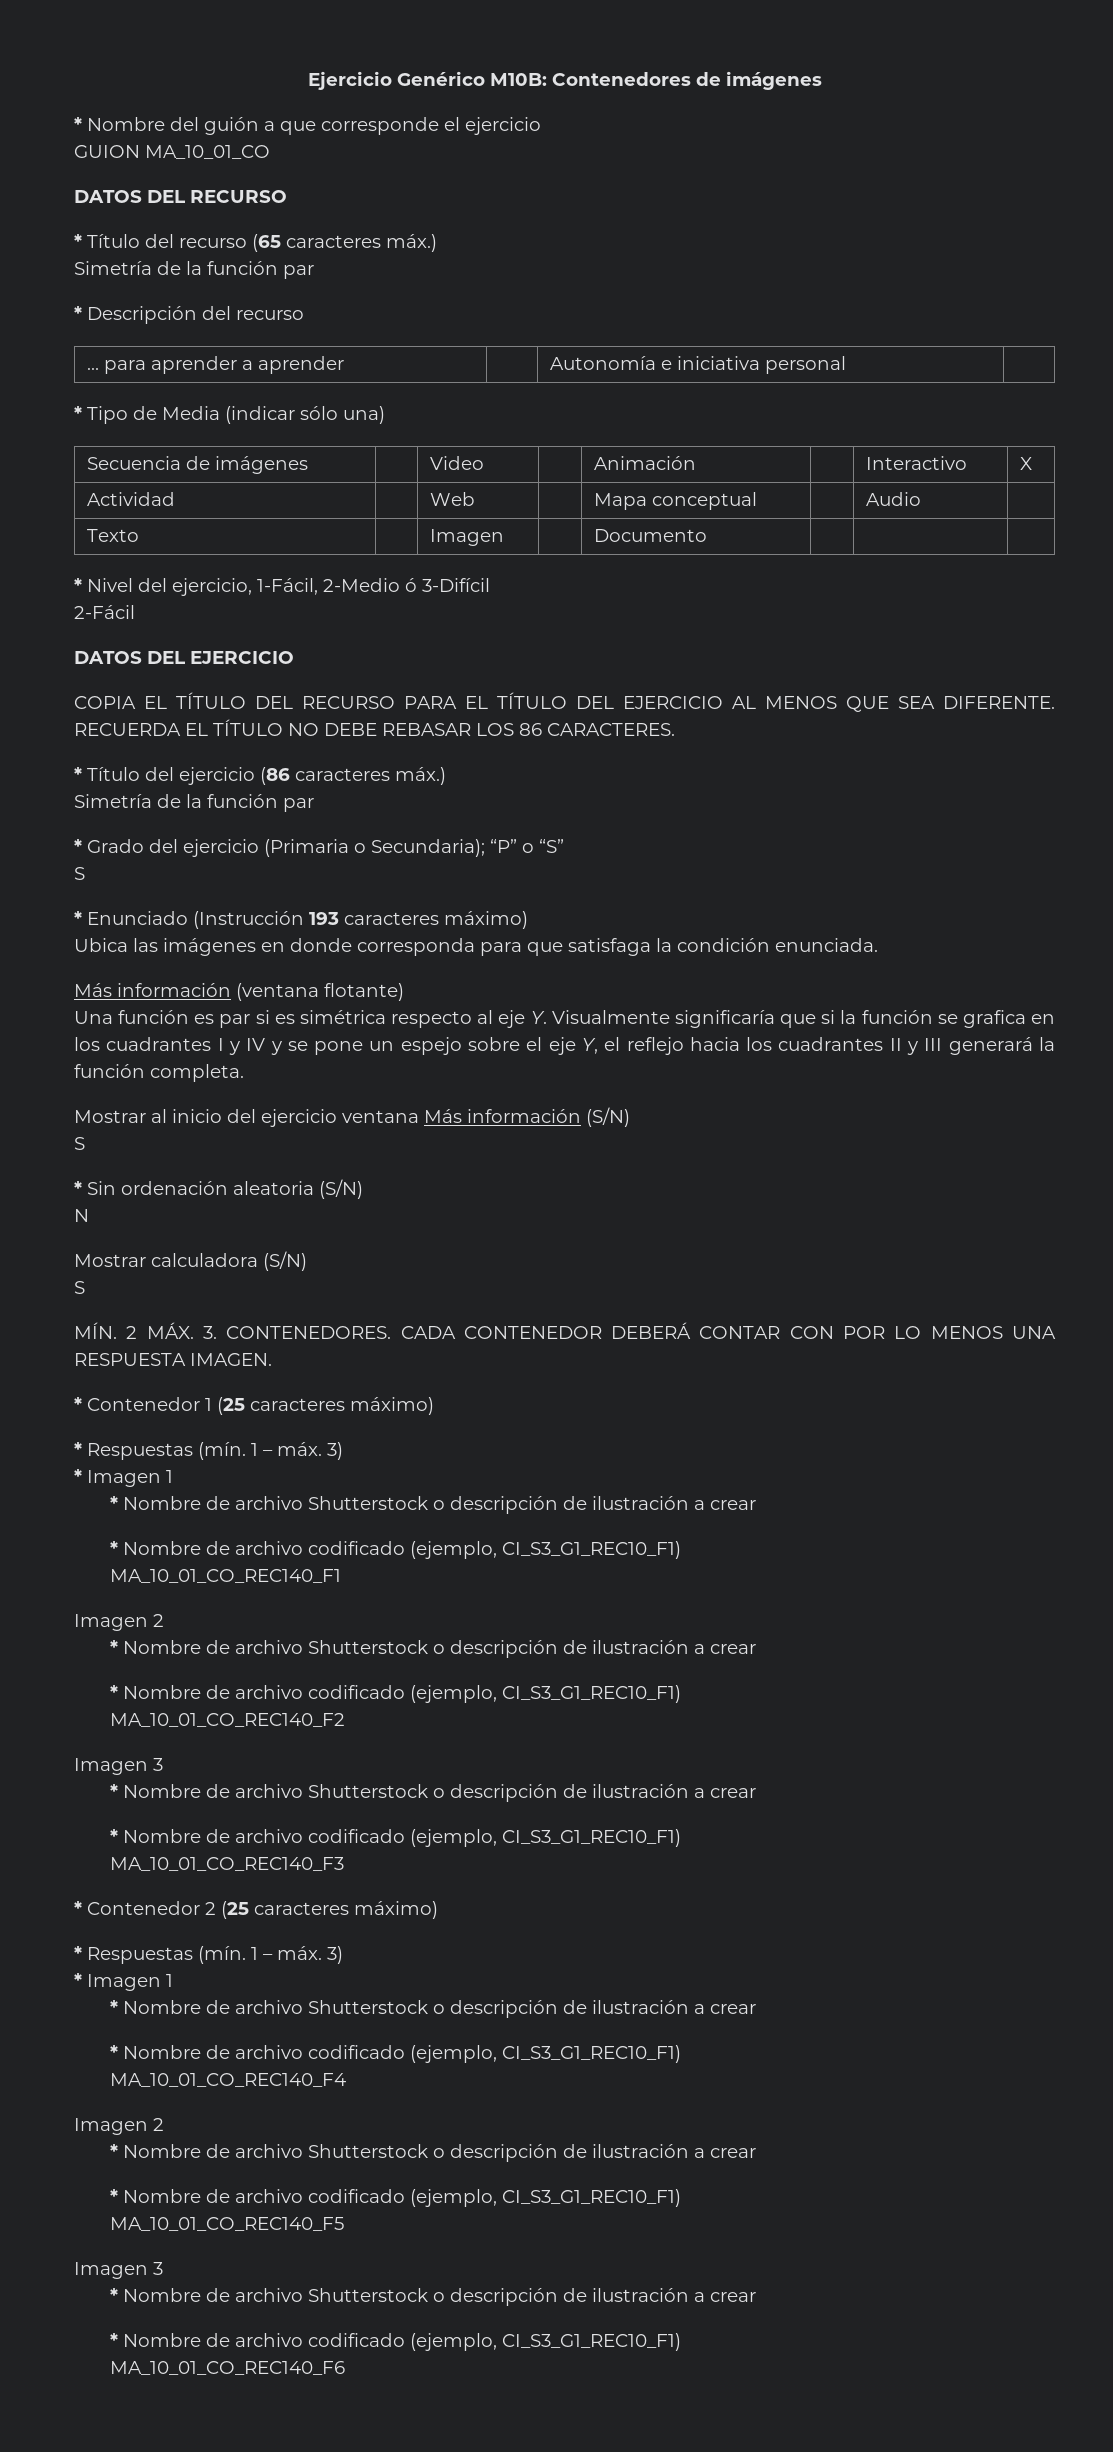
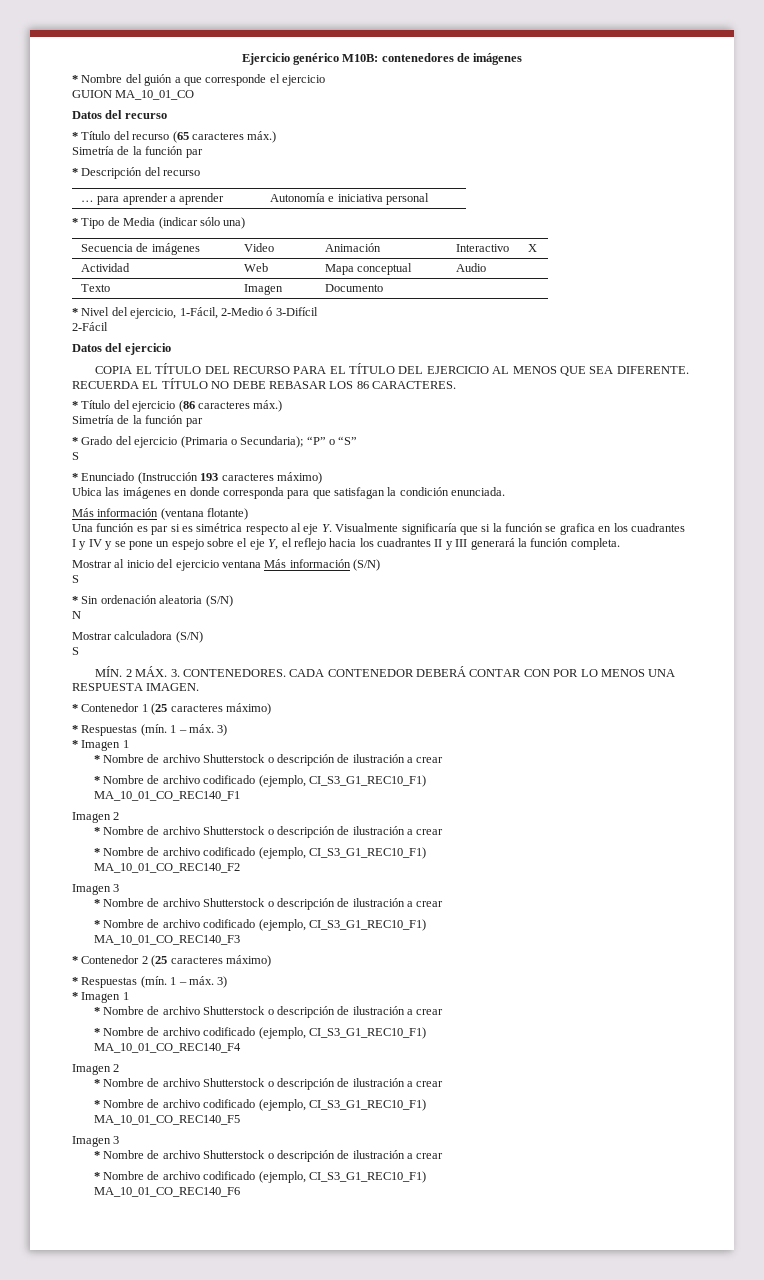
- Ejercicio Genérico M10B: Contenedores de imágenes
+ Ejercicio genérico M10B: contenedores de imágenes
- DATOS DEL RECURSO
+ Datos del recurso
- DATOS DEL EJERCICIO
+ Datos del ejercicio
- Ubica las imágenes en donde corresponda para que satisfaga la condición enunciada.
+ Ubica las imágenes en donde corresponda para que satisfagan la condición enunciada.

